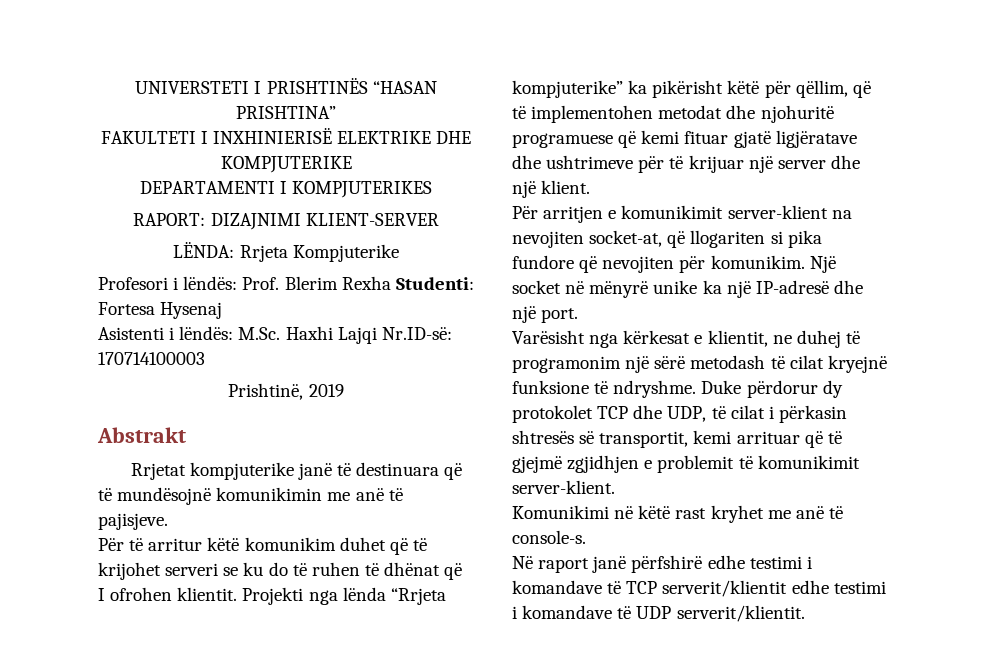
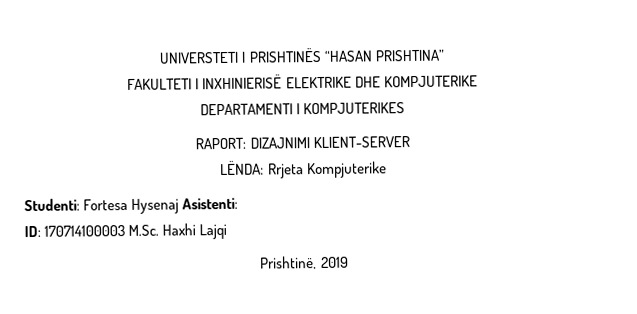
- Profesori i lëndës: Prof. Blerim Rexha Studenti: Fortesa Hysenaj
- Asistenti i lëndës: M.Sc. Haxhi Lajqi Nr.ID-së: 170714100003
+ Studenti: Fortesa Hysenaj Asistenti:
+ ID: 170714100003 M.Sc. Haxhi Lajqi
- Abstrakt
- Rrjetat kompjuterike janë të destinuara që të mundësojnë komunikimin me anë të pajisjeve.
- Për të arritur këtë komunikim duhet që të krijohet serveri se ku do të ruhen të dhënat që I ofrohen klientit. Projekti nga lënda “Rrjeta kompjuterike” ka pikërisht këtë për qëllim, që të implementohen metodat dhe njohuritë programuese që kemi fituar gjatë ligjëratave dhe ushtrimeve për të krijuar një server dhe një klient.
- Për arritjen e komunikimit server-klient na nevojiten socket-at, që llogariten si pika fundore që nevojiten për komunikim. Një socket në mënyrë unike ka një IP-adresë dhe një port.
- Varësisht nga kërkesat e klientit, ne duhej të programonim një sërë metodash të cilat kryejnë funksione të ndryshme. Duke përdorur dy protokolet TCP dhe UDP, të cilat i përkasin shtresës së transportit, kemi arrituar që të gjejmë zgjidhjen e problemit të komunikimit server-klient.
- Komunikimi në këtë rast kryhet me anë të console-s.
- Në raport janë përfshirë edhe testimi i komandave të TCP serverit/klientit edhe testimi i komandave të UDP serverit/klientit.

